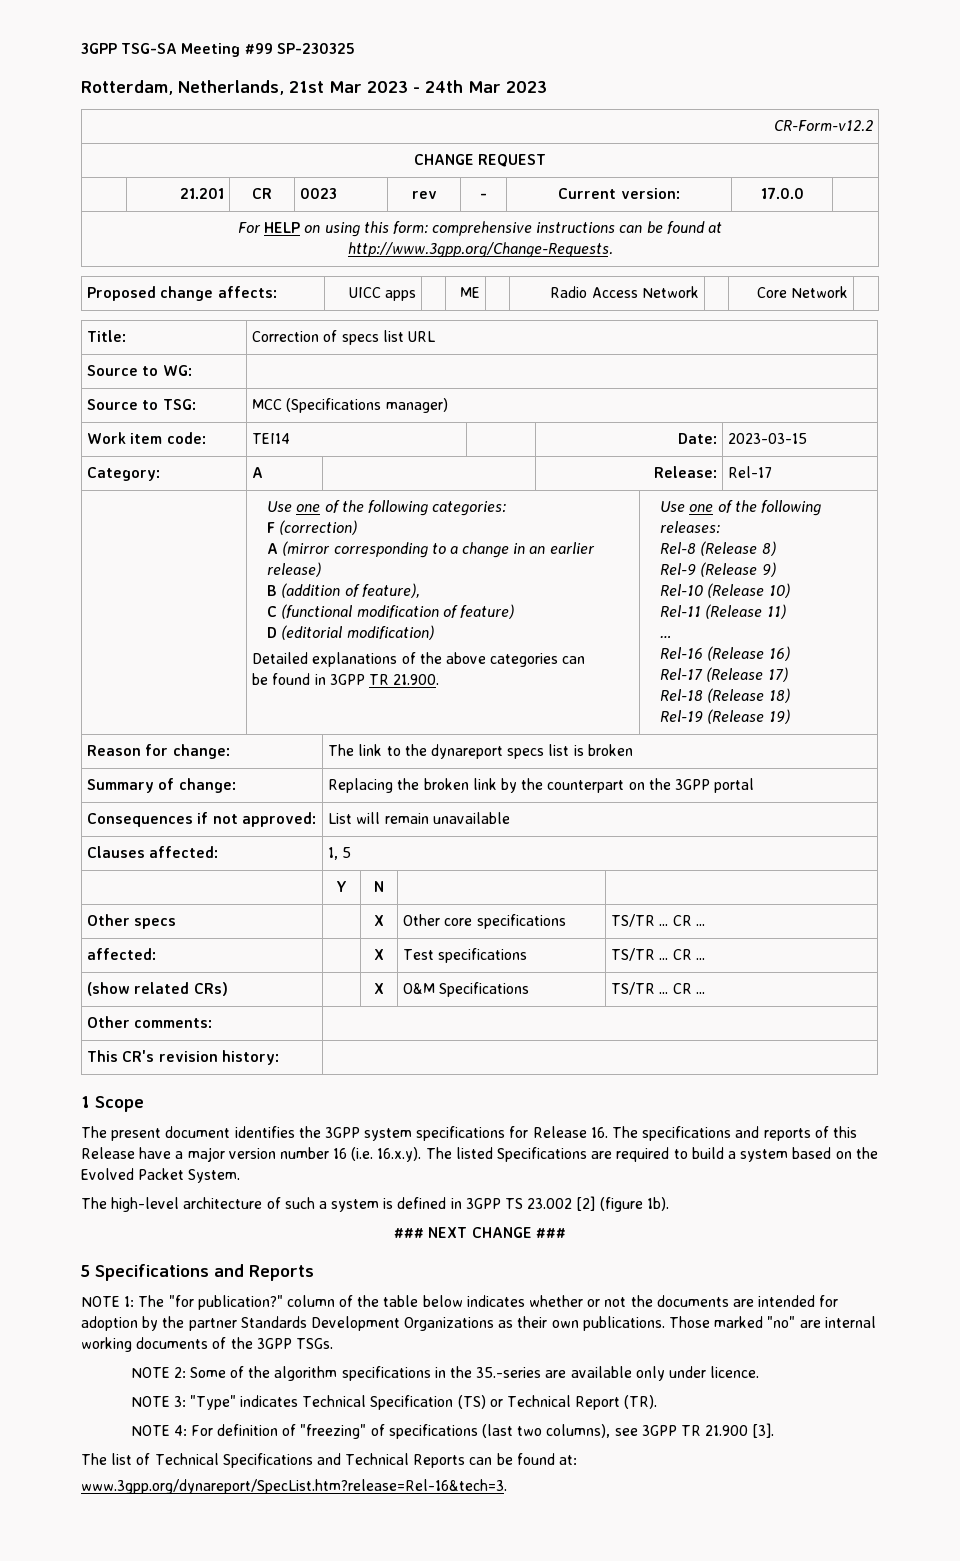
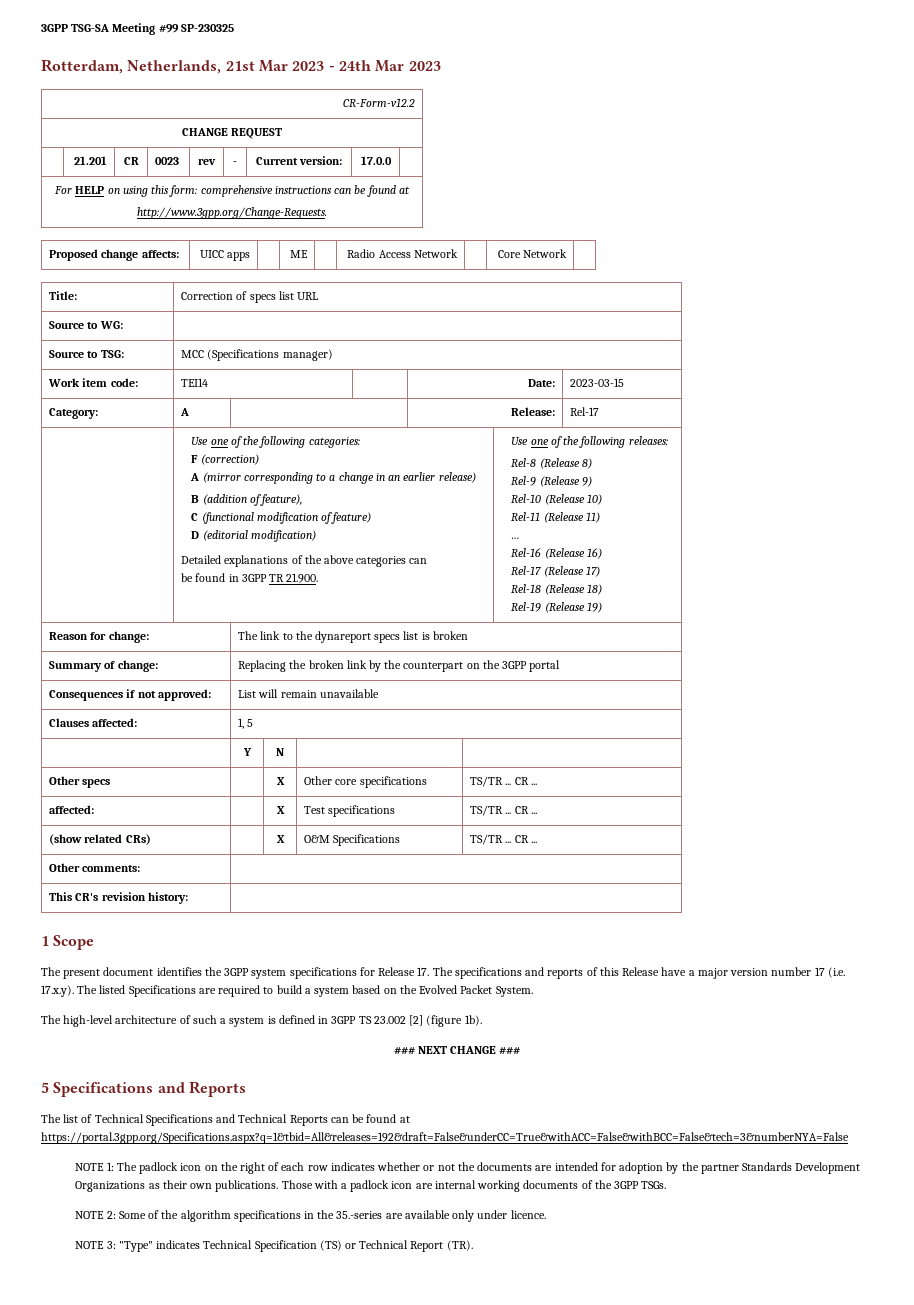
- The present document identifies the 3GPP system specifications for Release 16. The specifications and reports of this Release have a major version number 16 (i.e. 16.x.y). The listed Specifications are required to build a system based on the Evolved Packet System.
+ The present document identifies the 3GPP system specifications for Release 17. The specifications and reports of this Release have a major version number 17 (i.e. 17.x.y). The listed Specifications are required to build a system based on the Evolved Packet System.
- NOTE 1: The "for publication?" column of the table below indicates whether or not the documents are intended for adoption by the partner Standards Development Organizations as their own publications.
+ The list of Technical Specifications and Technical Reports can be found at https://portal.3gpp.org/Specifications.aspx?q=1&tbid=All&releases=192&draft=False&underCC=True&withACC=False&withBCC=False&tech=3&numberNYA=False
+ NOTE 1: The padlock icon on the right of each row indicates whether or not the documents are intended for adoption by the partner Standards Development Organizations as their own publications.
- Those marked "no" are internal working documents of the 3GPP TSGs.
+ Those with a padlock icon are internal working documents of the 3GPP TSGs.
- NOTE 4: For definition of "freezing" of specifications (last two columns), see 3GPP TR 21.900 [3].
- The list of Technical Specifications and Technical Reports can be found at:
- www.3gpp.org/dynareport/SpecList.htm?release=Rel-16&tech=3.

